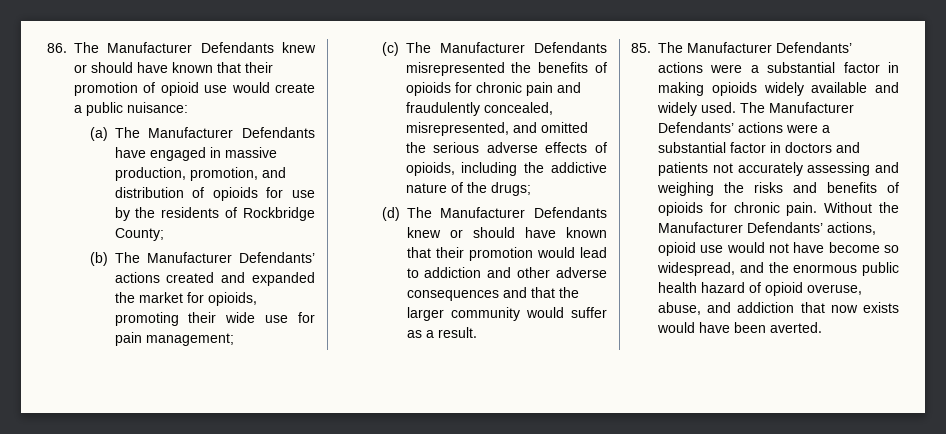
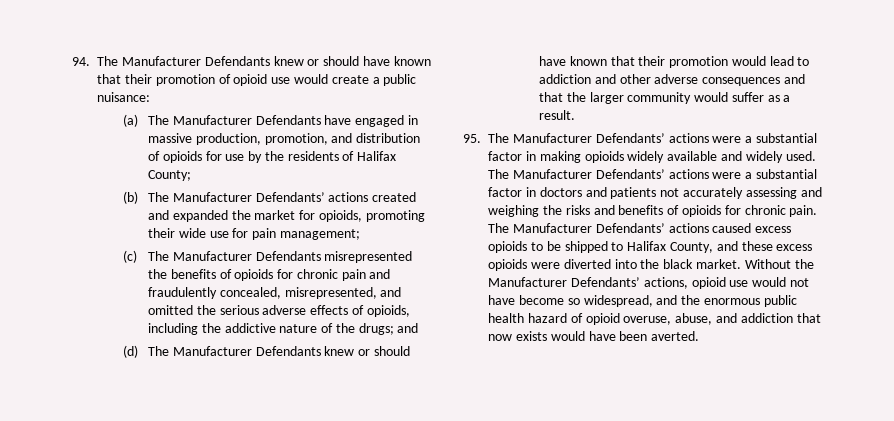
- 86. The Manufacturer Defendants knew or should have known that their promotion of opioid use would create a public nuisance:
+ 94. The Manufacturer Defendants knew or should have known that their promotion of opioid use would create a public nuisance:
- (a) The Manufacturer Defendants have engaged in massive production, promotion, and distribution of opioids for use by the residents of Rockbridge County;
+ (a) The Manufacturer Defendants have engaged in massive production, promotion, and distribution of opioids for use by the residents of Halifax County;
- (c) The Manufacturer Defendants misrepresented the benefits of opioids for chronic pain and fraudulently concealed, misrepresented, and omitted the serious adverse effects of opioids, including the addictive nature of the drugs;
+ (c) The Manufacturer Defendants misrepresented the benefits of opioids for chronic pain and fraudulently concealed, misrepresented, and omitted the serious adverse effects of opioids, including the addictive nature of the drugs; and
- 85. The Manufacturer Defendants’ actions were a substantial factor in making opioids widely available and widely used.
+ 95. The Manufacturer Defendants’ actions were a substantial factor in making opioids widely available and widely used.
+ The Manufacturer Defendants’ actions caused excess opioids to be shipped to Halifax County, and these excess opioids were diverted into the black market.

